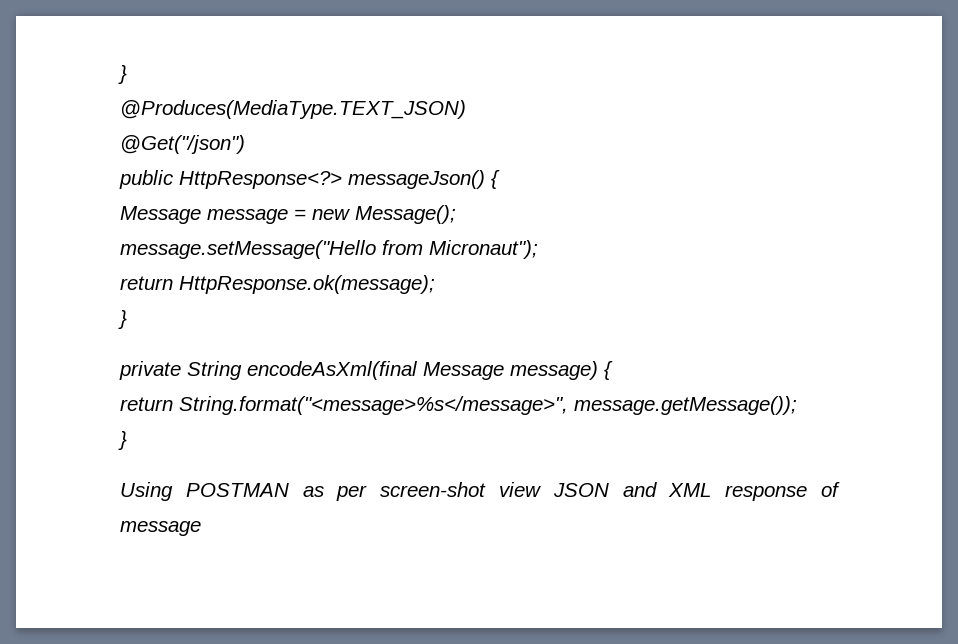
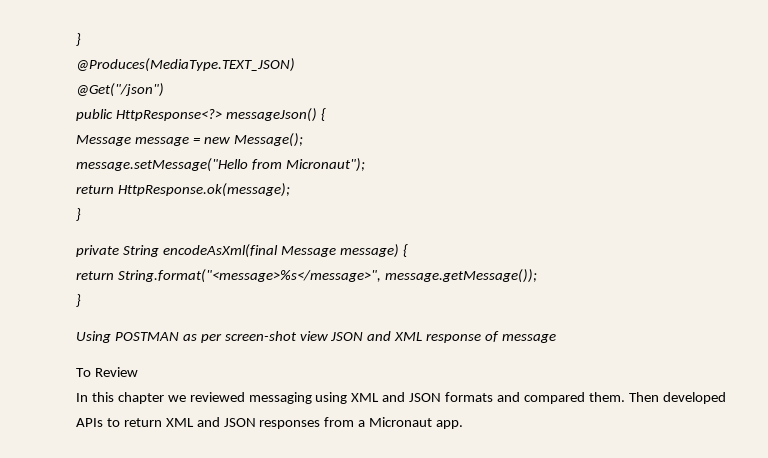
+ To Review
+ In this chapter we reviewed messaging using XML and JSON formats and compared them. Then developed APIs to return XML and JSON responses from a Micronaut app.

